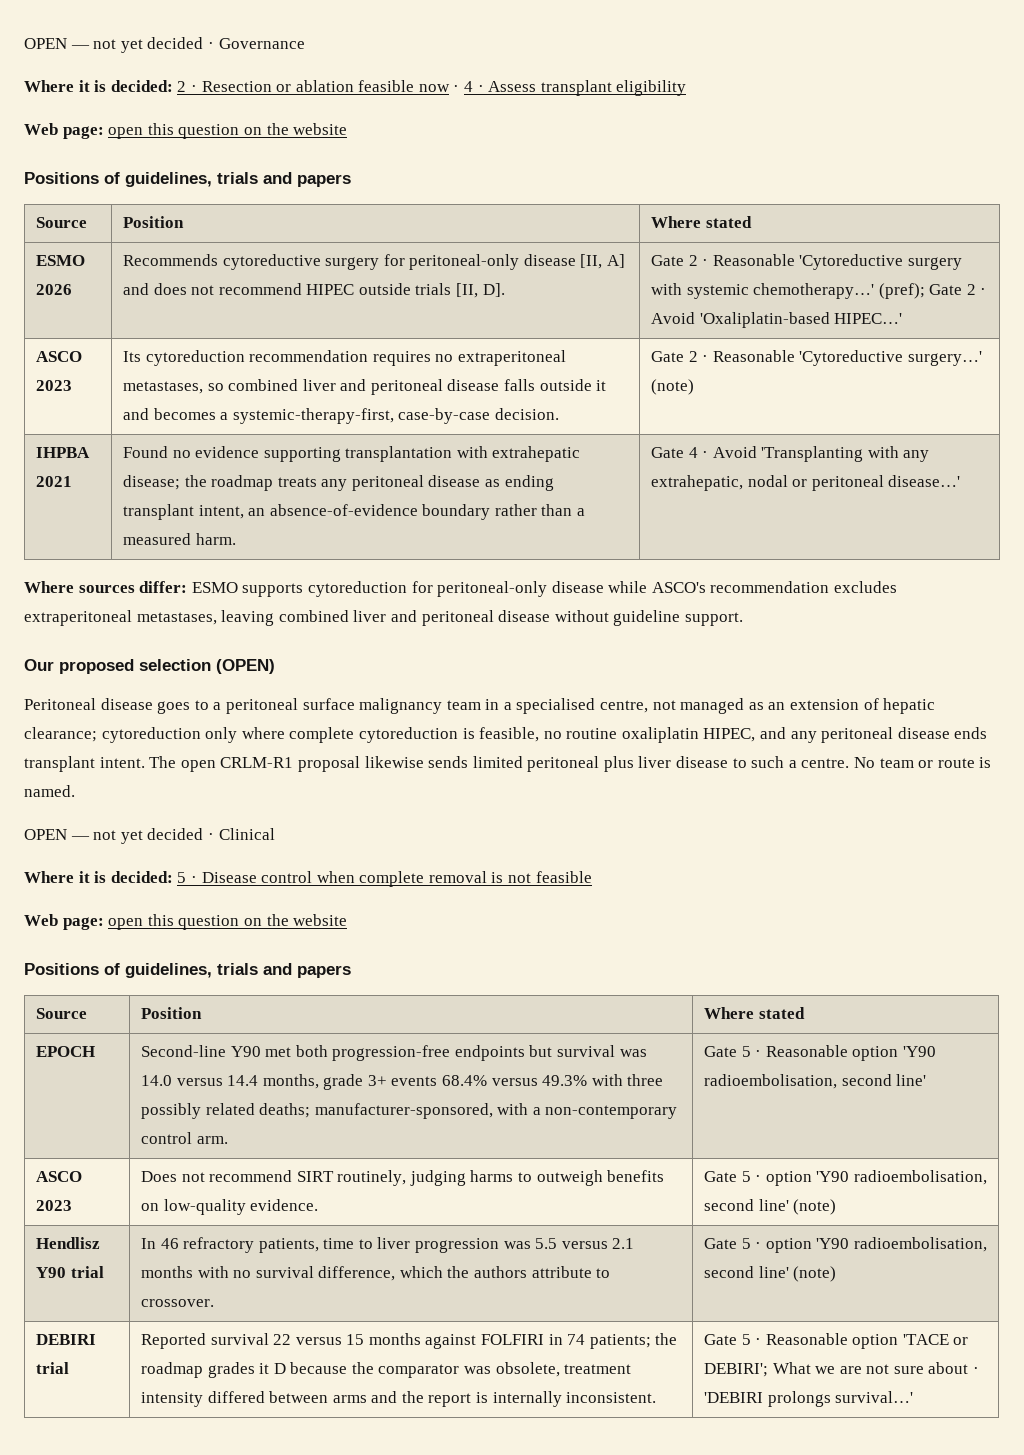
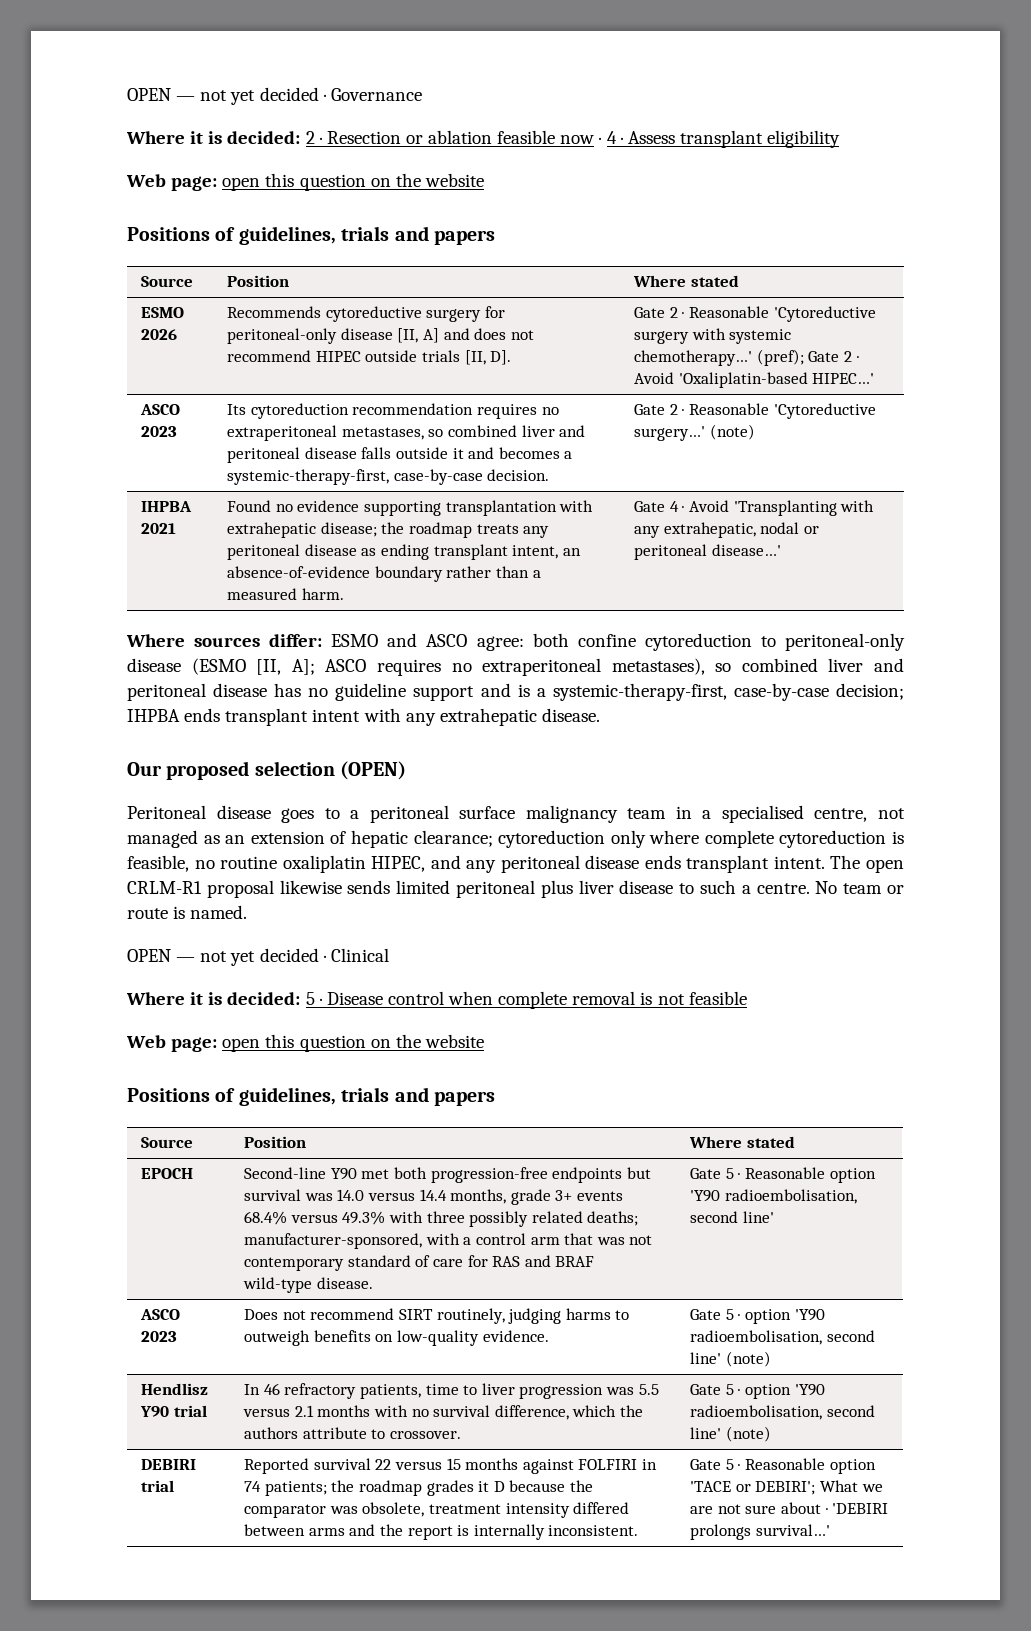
- Where sources differ: ESMO supports cytoreduction for peritoneal-only disease while ASCO's recommendation excludes extraperitoneal metastases, leaving combined liver and peritoneal disease without guideline support.
+ Where sources differ: ESMO and ASCO agree: both confine cytoreduction to peritoneal-only disease (ESMO [II, A]; ASCO requires no extraperitoneal metastases), so combined liver and peritoneal disease has no guideline support and is a systemic-therapy-first, case-by-case decision; IHPBA ends transplant intent with any extrahepatic disease.
- Second-line Y90 met both progression-free endpoints but survival was 14.0 versus 14.4 months, grade 3+ events 68.4% versus 49.3% with three possibly related deaths; manufacturer-sponsored, with a non-contemporary control arm.
+ Second-line Y90 met both progression-free endpoints but survival was 14.0 versus 14.4 months, grade 3+ events 68.4% versus 49.3% with three possibly related deaths; manufacturer-sponsored, with a control arm that was not contemporary standard of care for RAS and BRAF wild-type disease.

